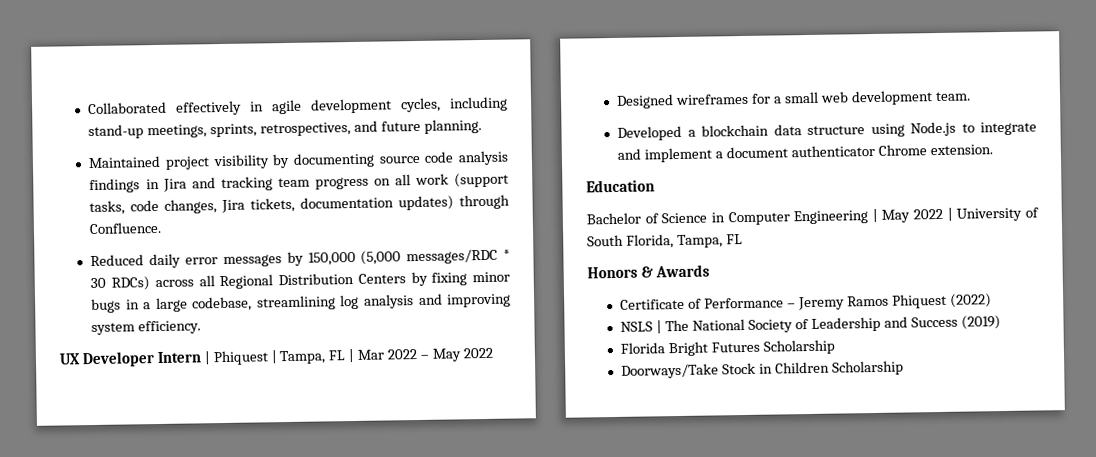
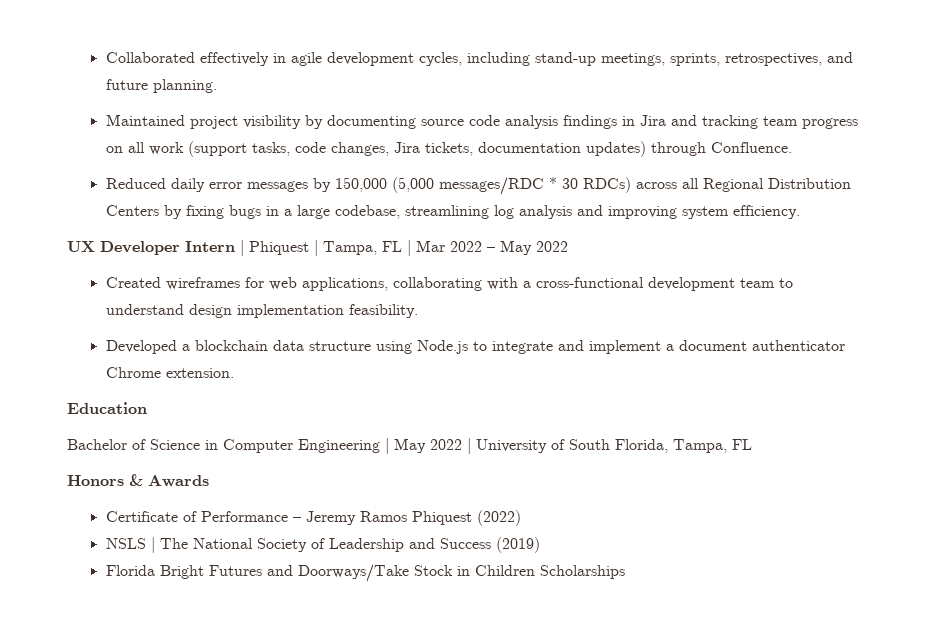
- Reduced daily error messages by 150,000 (5,000 messages/RDC * 30 RDCs) across all Regional Distribution Centers by fixing minor bugs in a large codebase, streamlining log analysis and improving system efficiency.
+ Reduced daily error messages by 150,000 (5,000 messages/RDC * 30 RDCs) across all Regional Distribution Centers by fixing bugs in a large codebase, streamlining log analysis and improving system efficiency.
- Designed wireframes for a small web development team.
+ Created wireframes for web applications, collaborating with a cross-functional development team to understand design implementation feasibility.
- Florida Bright Futures Scholarship
- Doorways/Take Stock in Children Scholarship
+ Florida Bright Futures and Doorways/Take Stock in Children Scholarships

